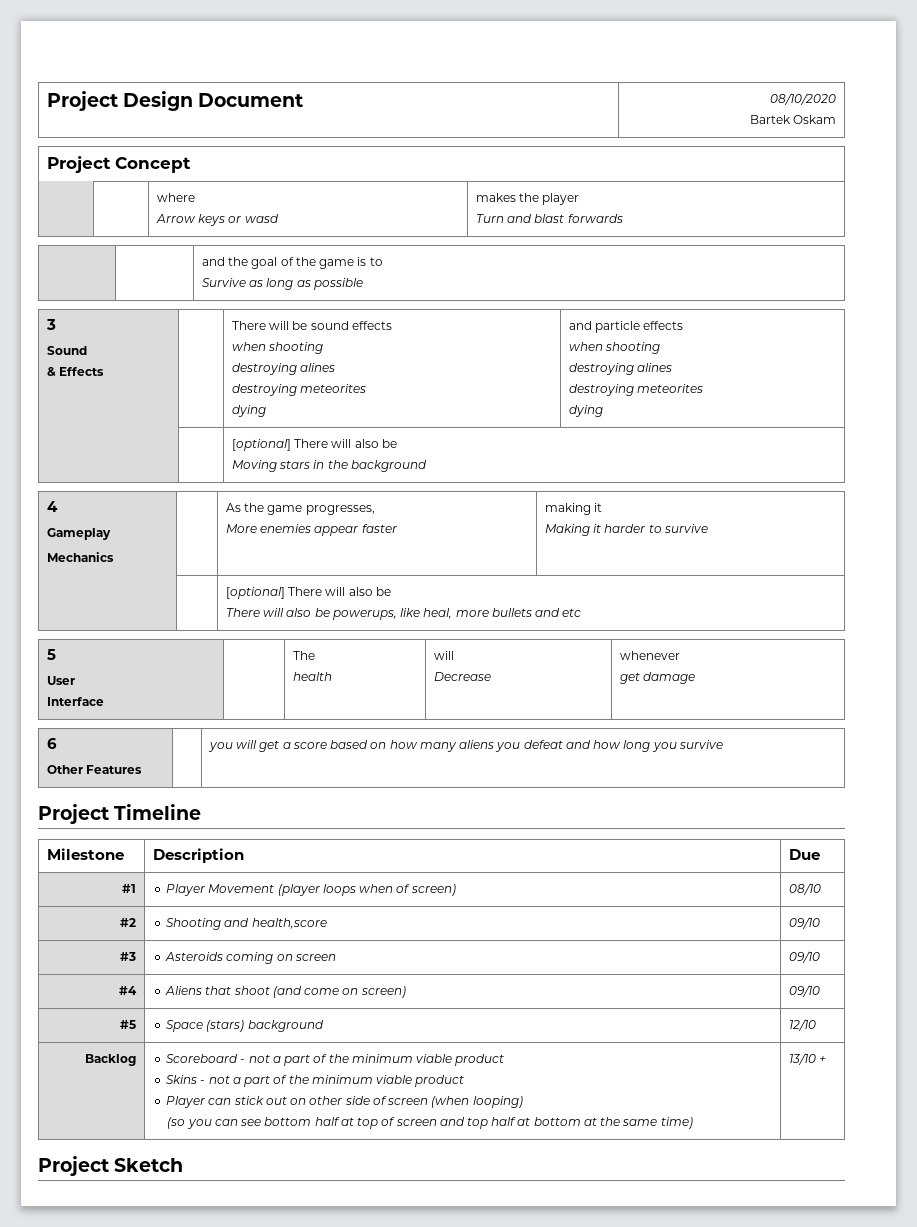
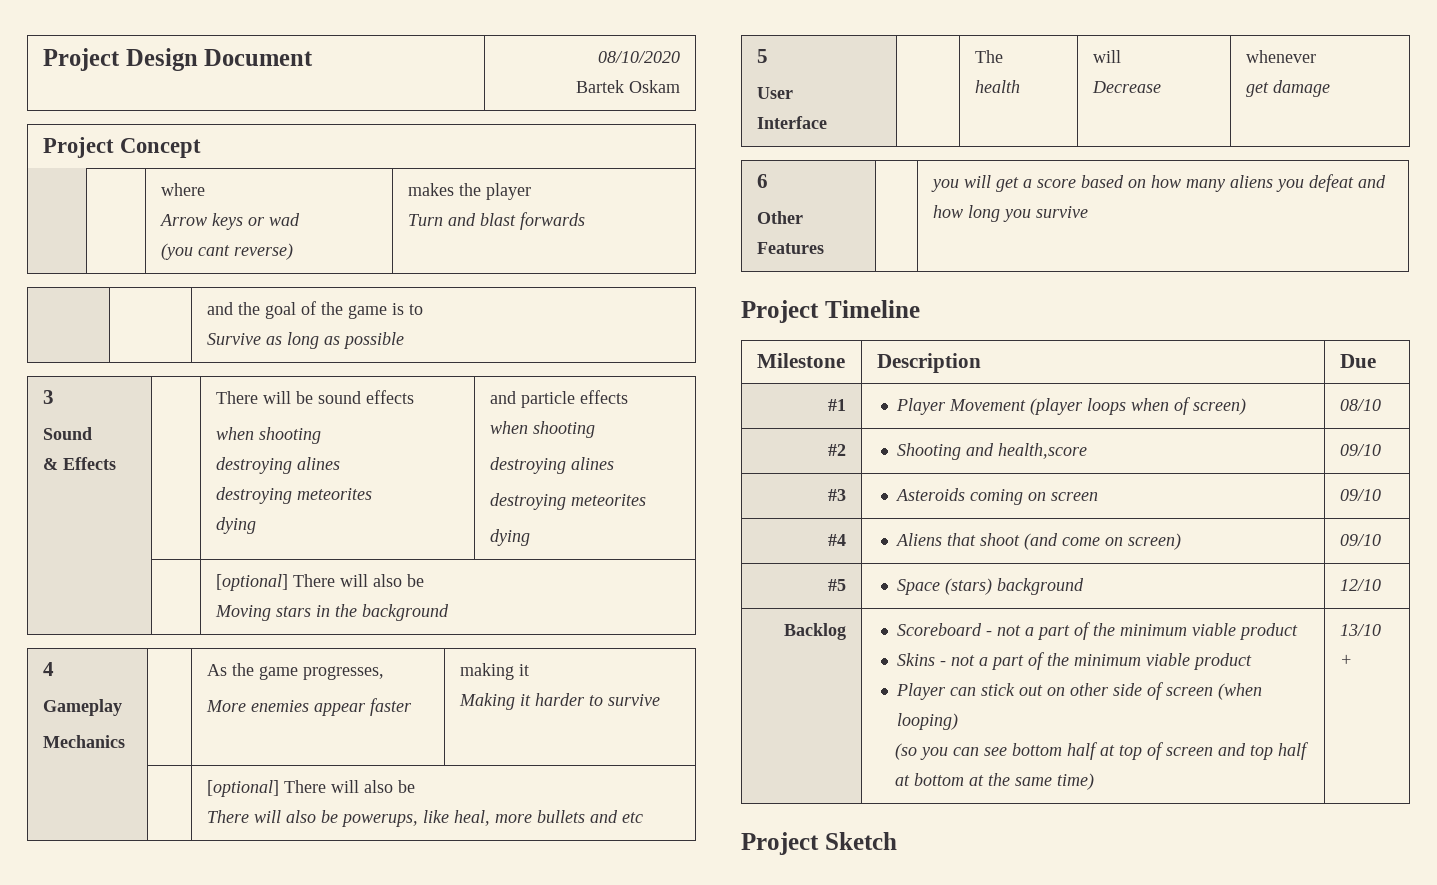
  | | where
- Arrow keys or wasd | makes the player
+ Arrow keys or wad
+ (you cant reverse) | makes the player

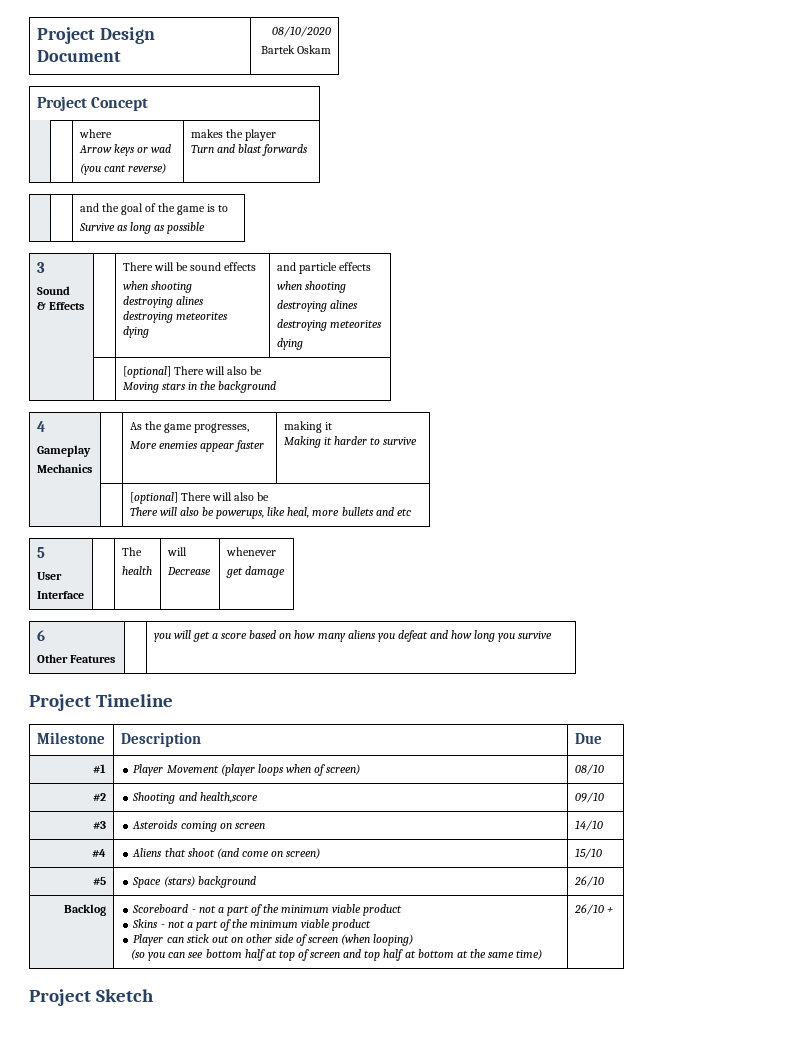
- #3 | Asteroids coming on screen | 09/10
+ #3 | Asteroids coming on screen | 14/10
- #4 | Aliens that shoot (and come on screen) | 09/10
+ #4 | Aliens that shoot (and come on screen) | 15/10
- #5 | Space (stars) background | 12/10
+ #5 | Space (stars) background | 26/10
- 13/10 +
+ 26/10 +

